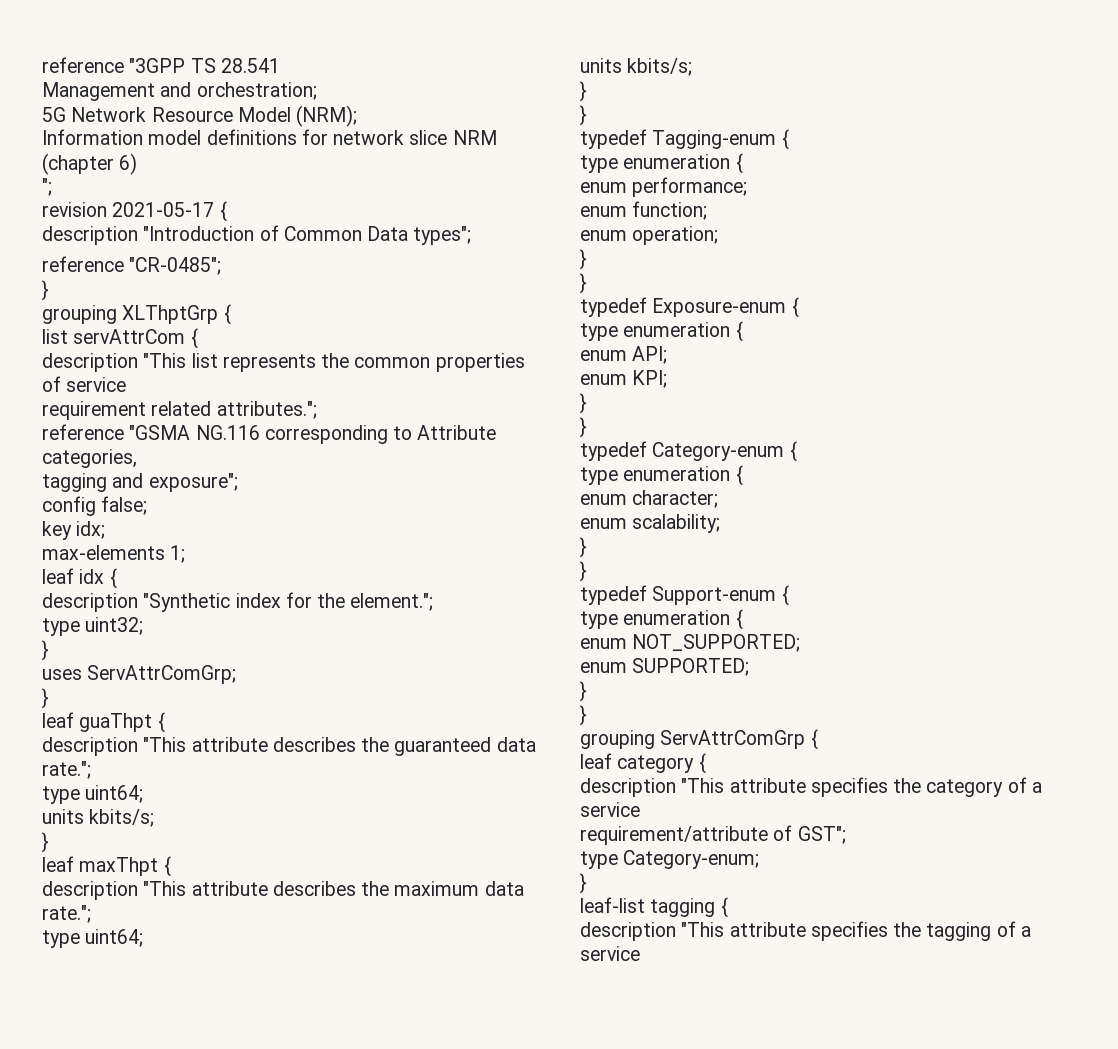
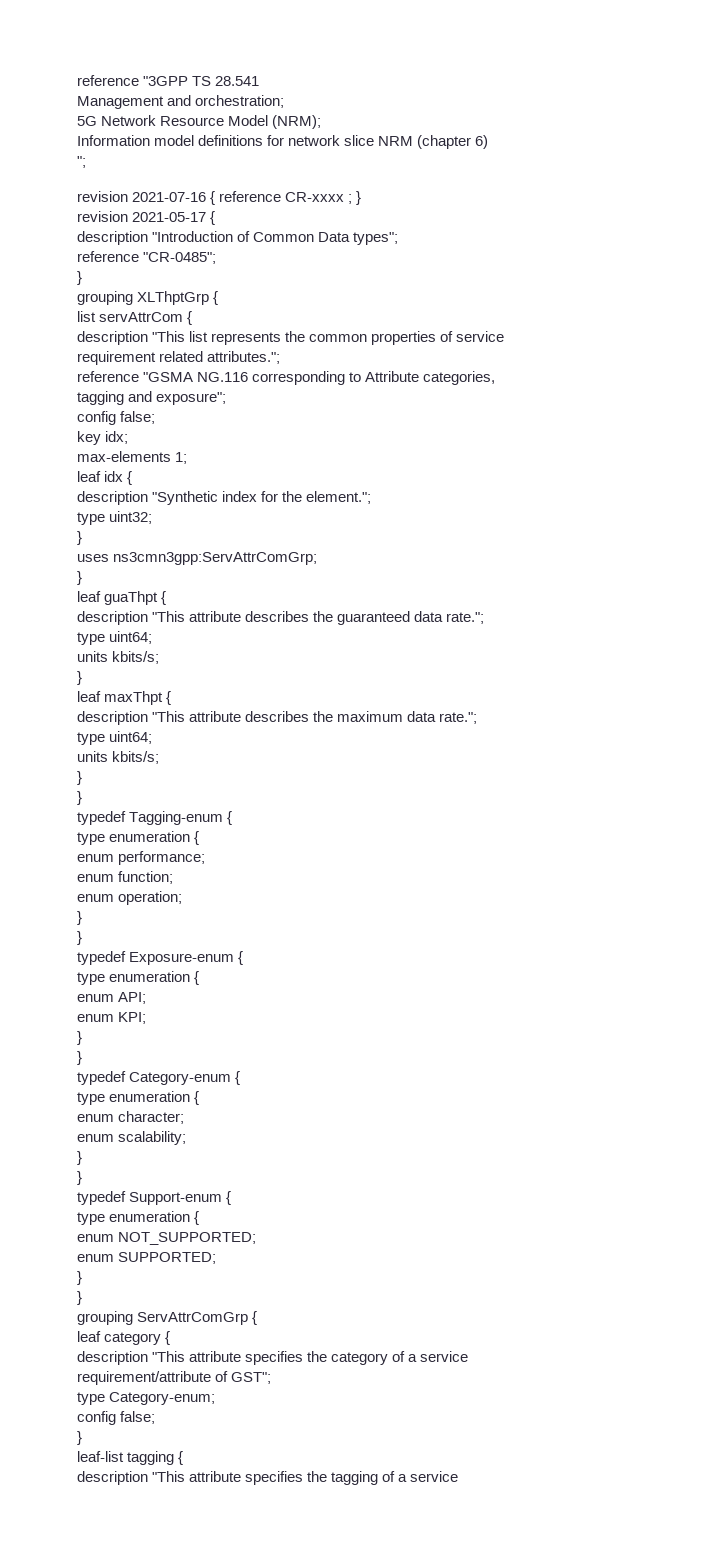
+ revision 2021-07-16 { reference CR-xxxx ; }
- uses ServAttrComGrp;
+ uses ns3cmn3gpp:ServAttrComGrp;
  type Category-enum;
+ config false;

